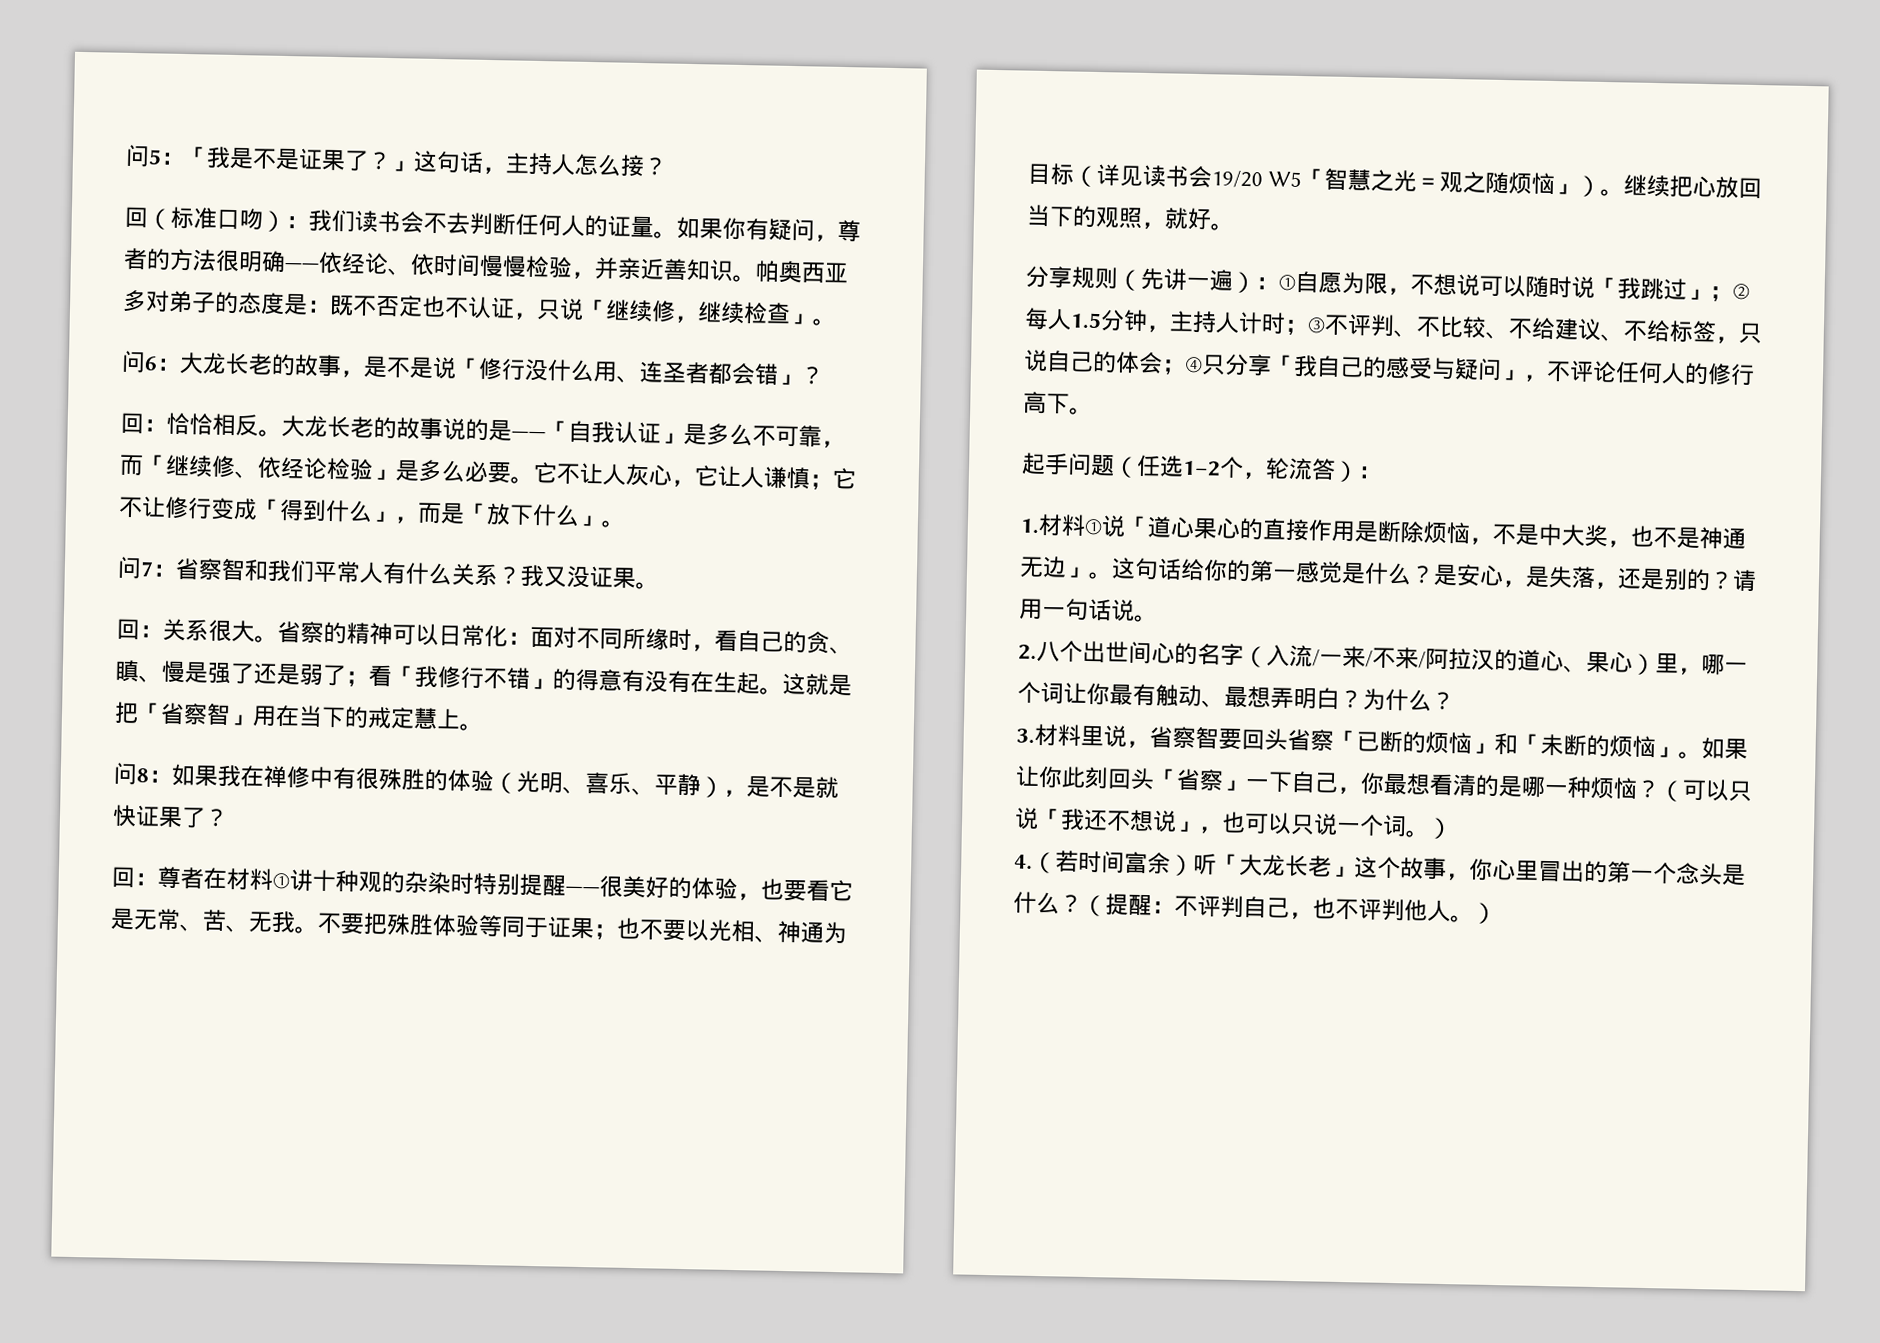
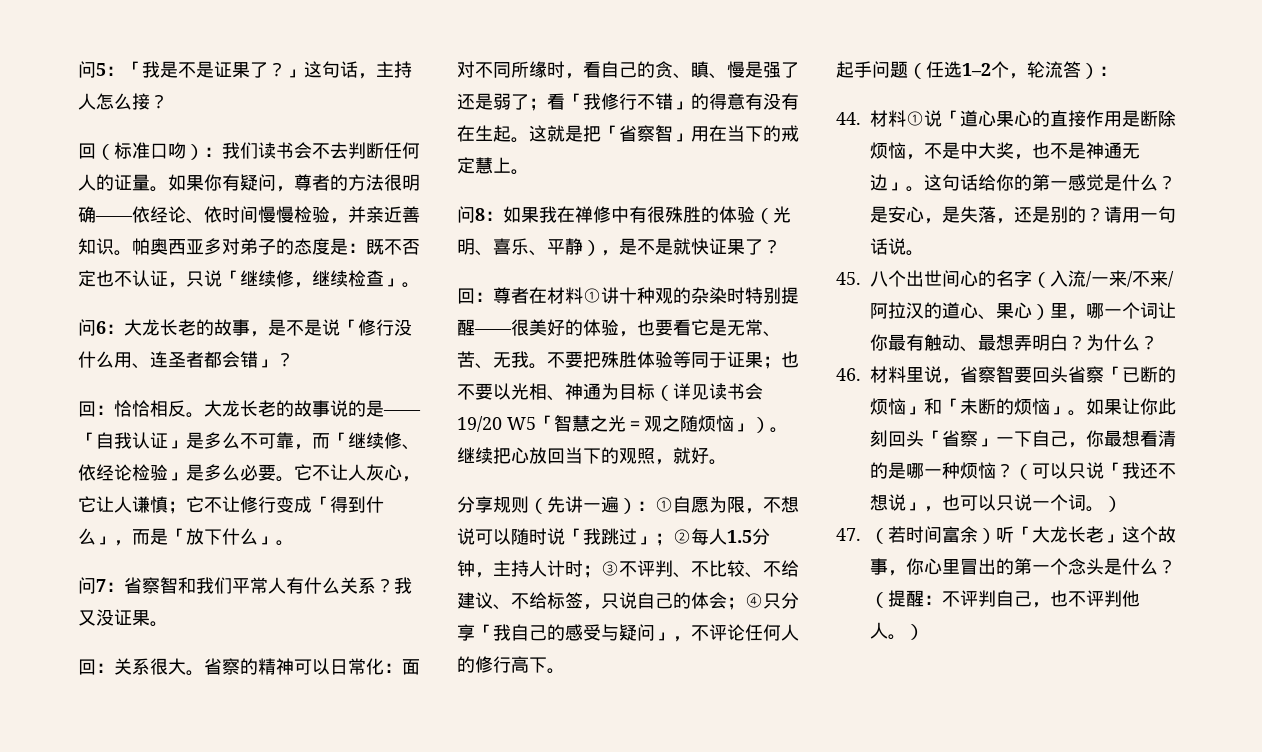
- 1.材料①说「道心果心的直接作用是断除烦恼，不是中大奖，也不是神通无边」。
+ 44.材料①说「道心果心的直接作用是断除烦恼，不是中大奖，也不是神通无边」。
- 2.八个出世间心的名字（入流/一来/不来/阿拉汉的道心、果心）里，哪一个词让你最有触动、最想弄明白？
+ 45.八个出世间心的名字（入流/一来/不来/阿拉汉的道心、果心）里，哪一个词让你最有触动、最想弄明白？
- 3.材料里说，省察智要回头省察「已断的烦恼」和「未断的烦恼」。
+ 46.材料里说，省察智要回头省察「已断的烦恼」和「未断的烦恼」。
- 4.（若时间富余）听「大龙长老」这个故事，你心里冒出的第一个念头是什么？
+ 47.（若时间富余）听「大龙长老」这个故事，你心里冒出的第一个念头是什么？

